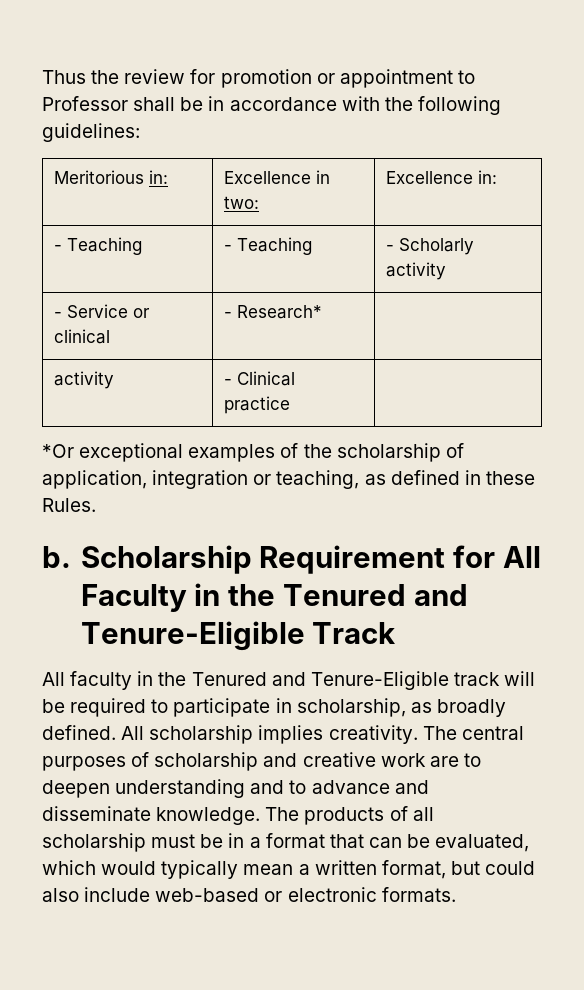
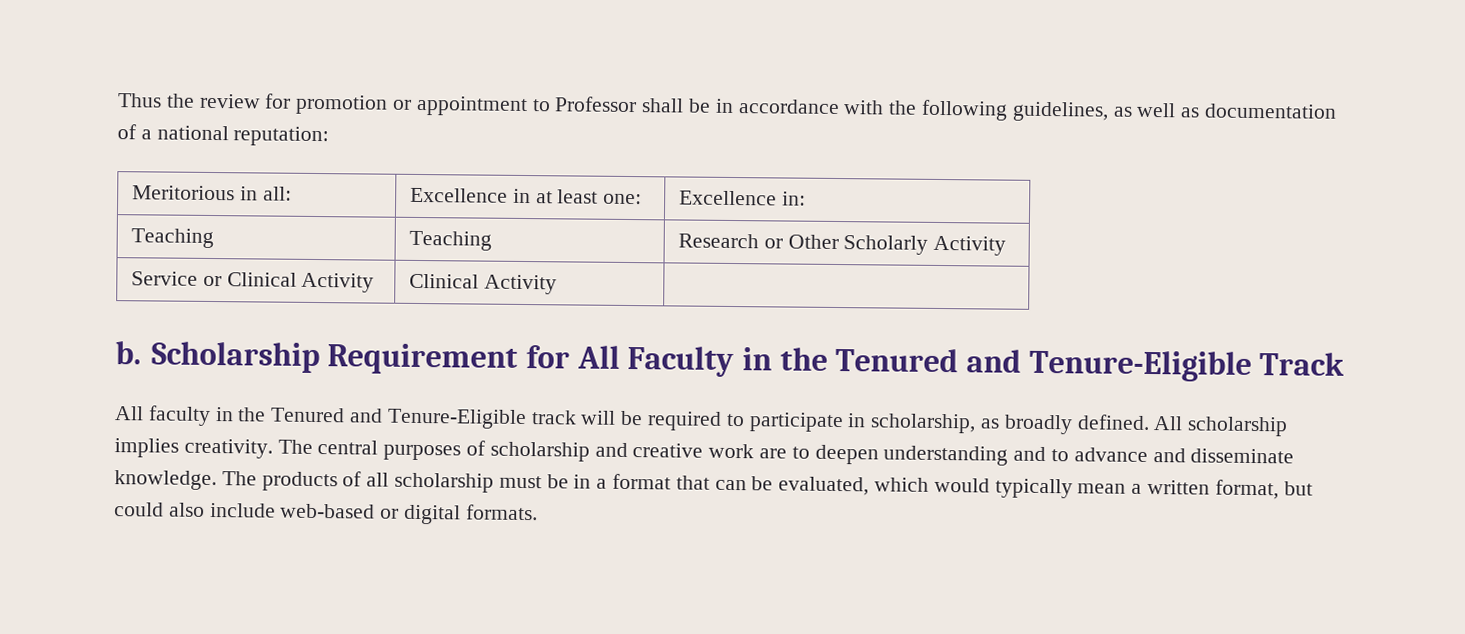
- Thus the review for promotion or appointment to Professor shall be in accordance with the following guidelines:
+ Thus the review for promotion or appointment to Professor shall be in accordance with the following guidelines, as well as documentation of a national reputation:
- Meritorious in: | Excellence in two: | Excellence in:
+ Meritorious in all: | Excellence in at least one: | Excellence in:
- - Teaching | - Teaching | - Scholarly activity
- - Service or clinical | - Research* |
- activity | - Clinical practice |
- *Or exceptional examples of the scholarship of application, integration or teaching, as defined in these Rules.
+ Teaching | Teaching | Research or Other Scholarly Activity
+ Service or Clinical Activity | Clinical Activity |
- The products of all scholarship must be in a format that can be evaluated, which would typically mean a written format, but could also include web-based or electronic formats.
+ The products of all scholarship must be in a format that can be evaluated, which would typically mean a written format, but could also include web-based or digital formats.

